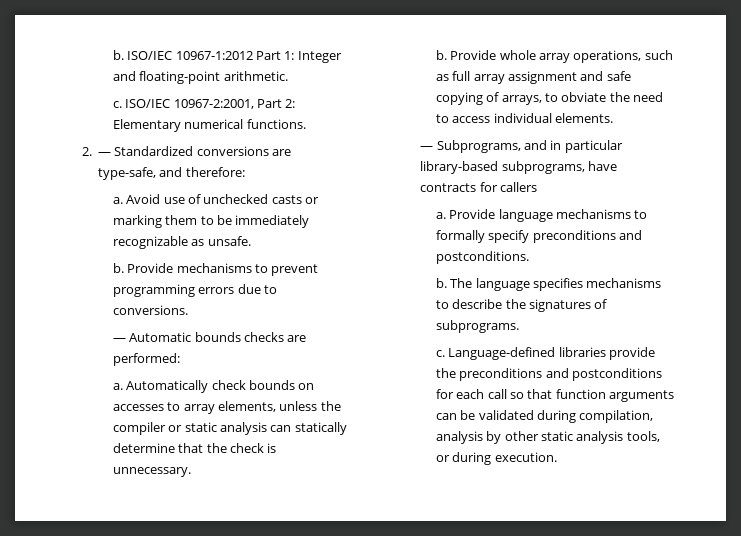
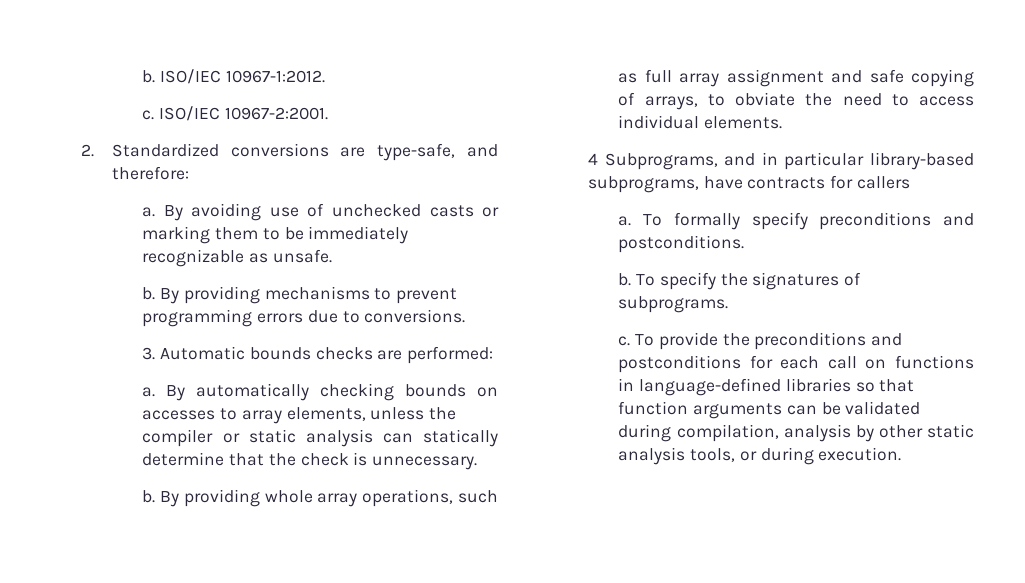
- ISO/IEC 10967-1:2012 Part 1: Integer and floating-point arithmetic.
- c. ISO/IEC 10967-2:2001, Part 2: Elementary numerical functions.
+ ISO/IEC 10967-1:2012.
+ c. ISO/IEC 10967-2:2001.
- 2. — Standardized conversions are type-safe, and therefore:
+ 2. Standardized conversions are type-safe, and therefore:
- Avoid use of unchecked casts or marking them to be immediately recognizable as unsafe.
+ By avoiding use of unchecked casts or marking them to be immediately recognizable as unsafe.
- Provide mechanisms to prevent programming errors due to conversions.
+ By providing mechanisms to prevent programming errors due to conversions.
- — Automatic bounds checks are performed:
+ 3. Automatic bounds checks are performed:
- Automatically check bounds on accesses to array elements, unless the compiler or static analysis can statically determine that the check is unnecessary.
+ By automatically checking bounds on accesses to array elements, unless the compiler or static analysis can statically determine that the check is unnecessary.
- Provide whole array operations, such as full array assignment and safe copying of arrays, to obviate the need to access individual elements.
+ By providing whole array operations, such as full array assignment and safe copying of arrays, to obviate the need to access individual elements.
- — Subprograms, and in particular library-based subprograms, have contracts for callers
+ 4 Subprograms, and in particular library-based subprograms, have contracts for callers
- Provide language mechanisms to formally specify preconditions and postconditions.
+ To formally specify preconditions and postconditions.
- The language specifies mechanisms to describe the signatures of subprograms.
+ To specify the signatures of subprograms.
- Language-defined libraries provide the preconditions and postconditions for each call so that function arguments can be validated during compilation, analysis by other static analysis tools, or during execution.
+ To provide the preconditions and postconditions for each call on functions in language-defined libraries so that function arguments can be validated during compilation, analysis by other static analysis tools, or during execution.

